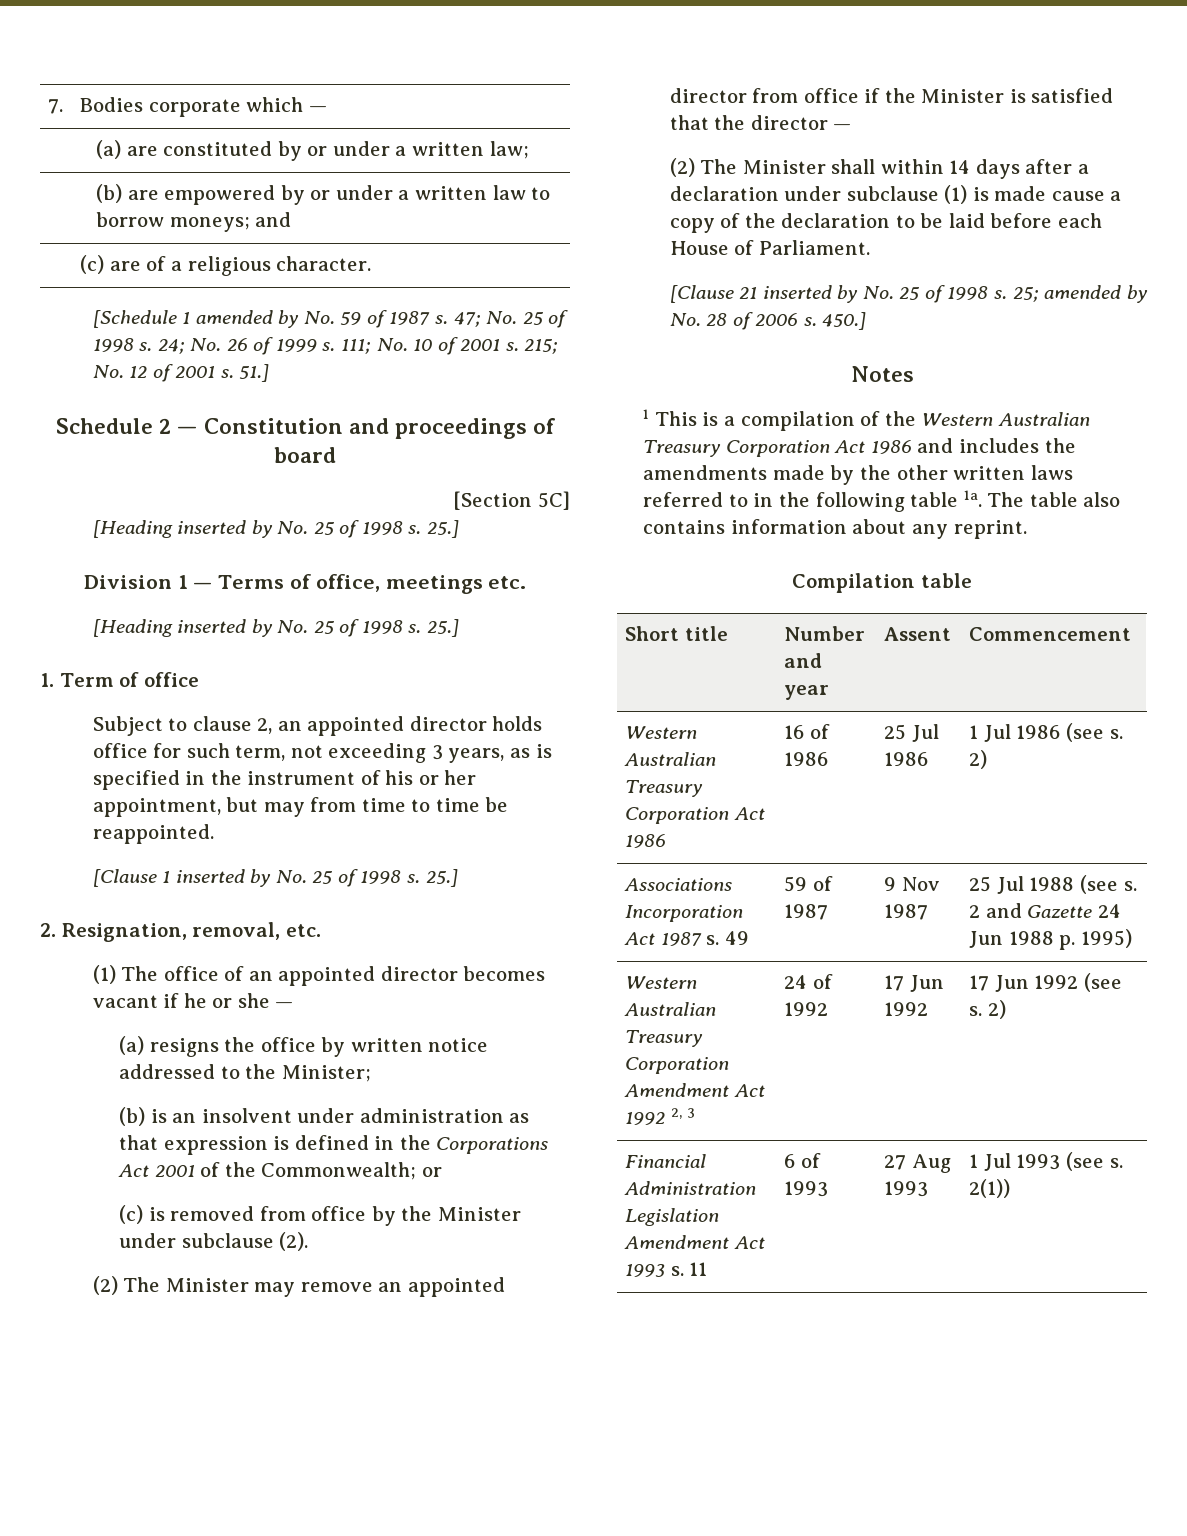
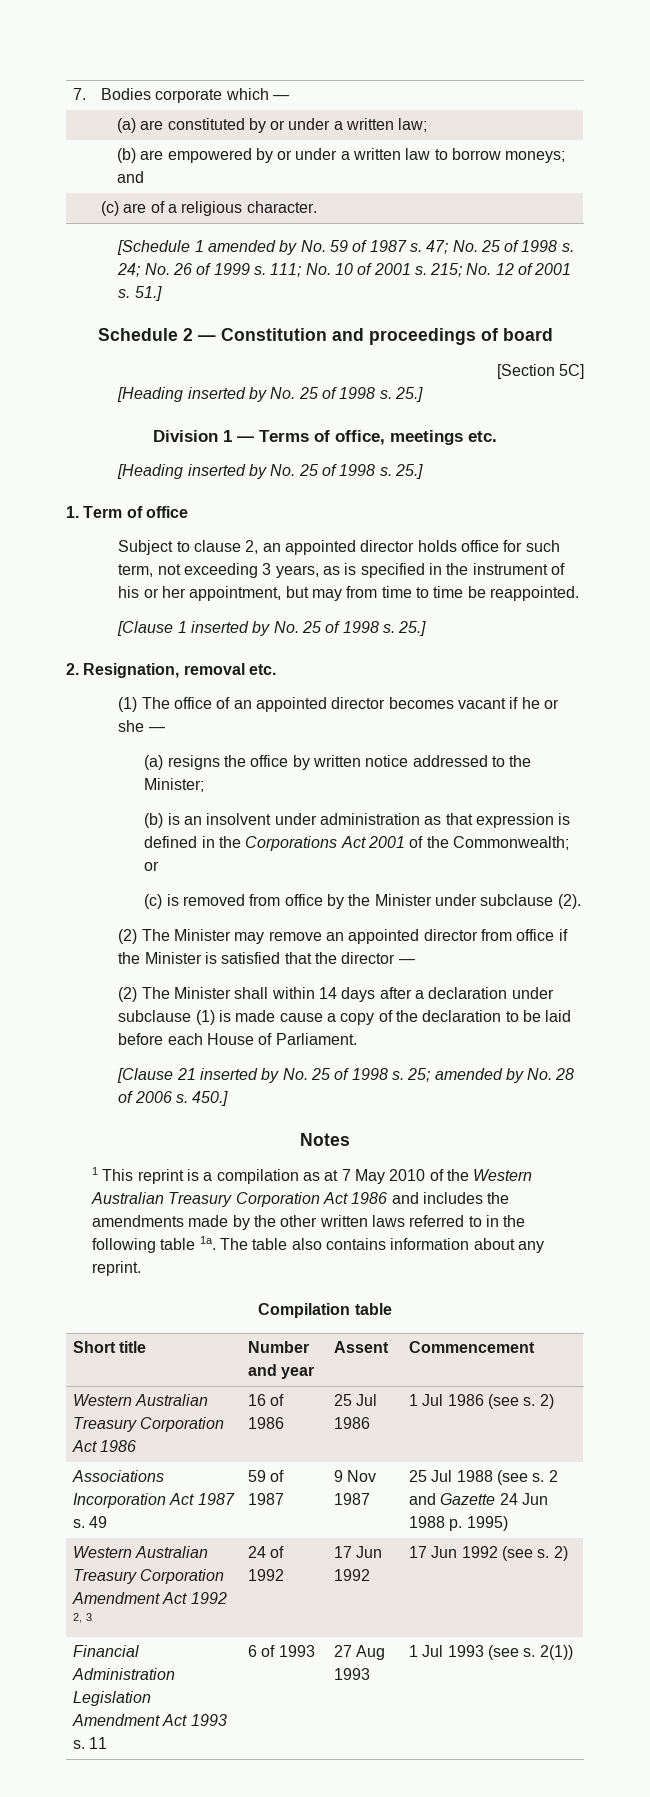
- 2. Resignation, removal, etc.
+ 2. Resignation, removal etc.
- 1 This is a compilation of the Western Australian Treasury Corporation Act 1986 and includes the amendments made by the other written laws referred to in the following table 1a.
+ 1 This reprint is a compilation as at 7 May 2010 of the Western Australian Treasury Corporation Act 1986 and includes the amendments made by the other written laws referred to in the following table 1a.

